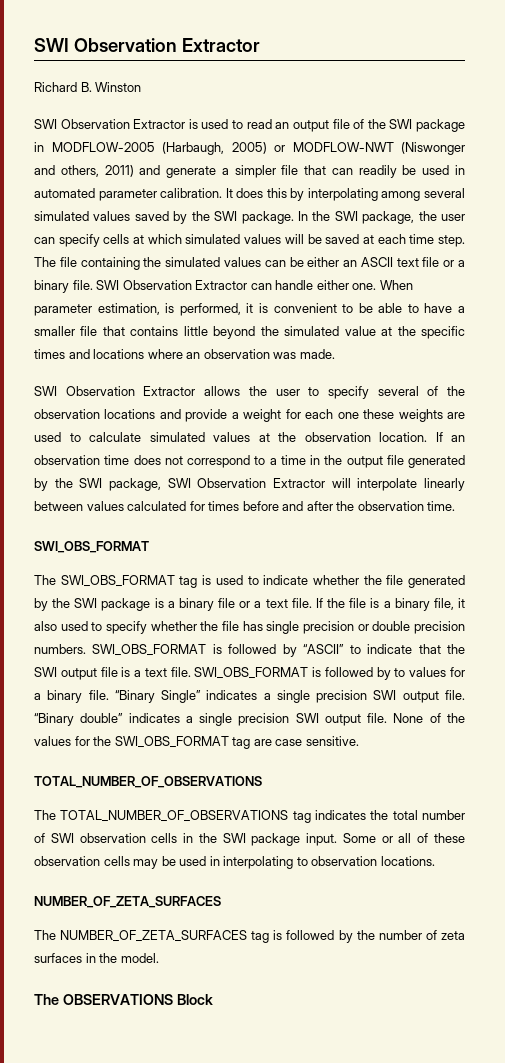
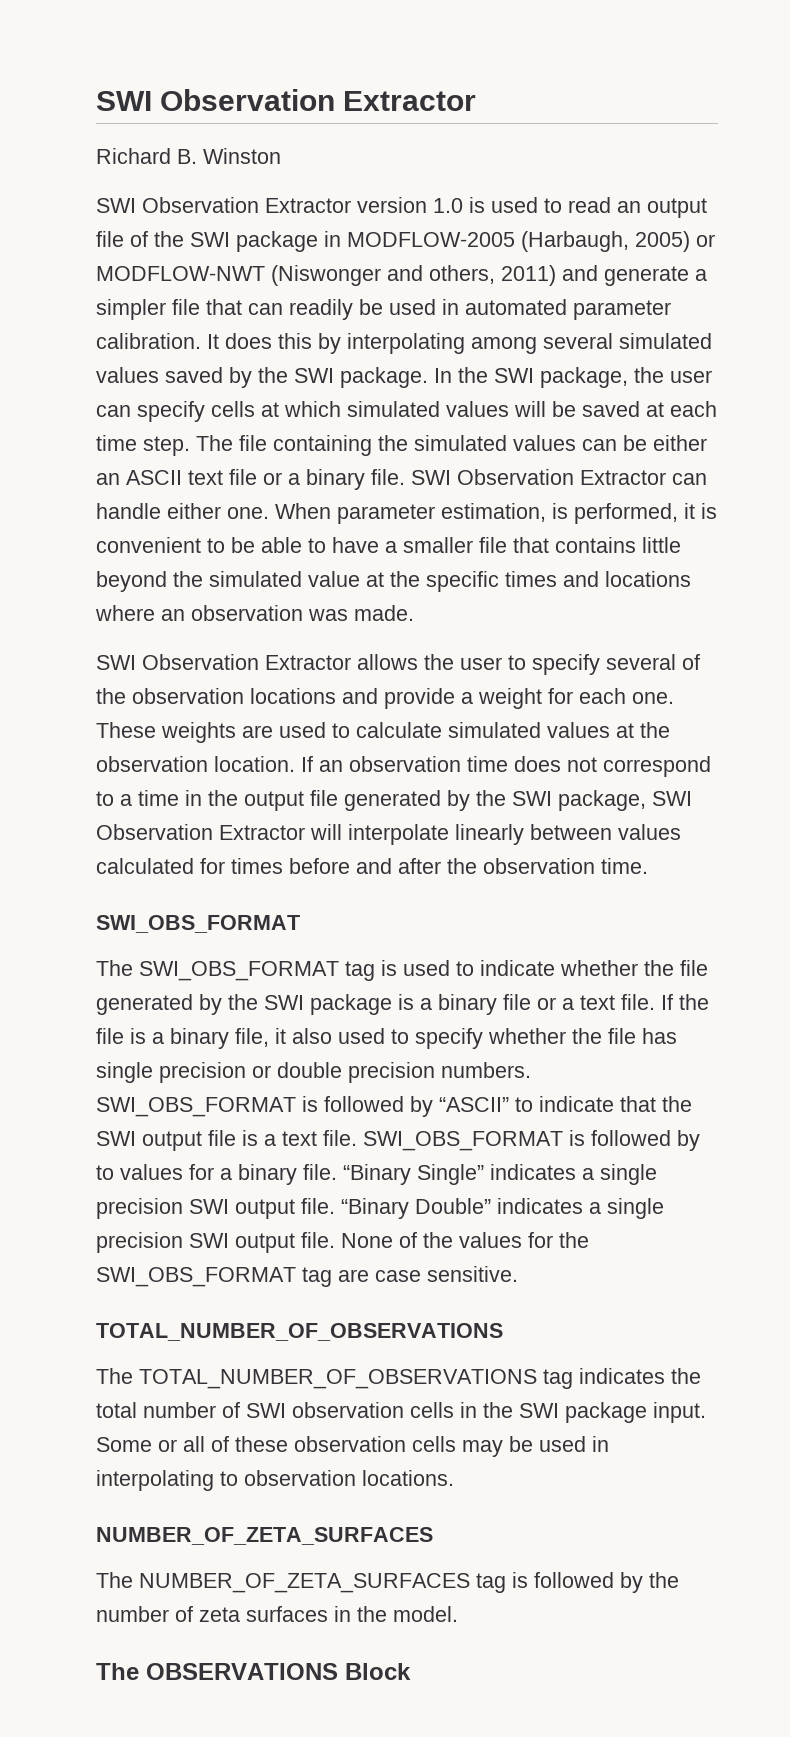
- SWI Observation Extractor is used to read an output file of the SWI package in MODFLOW-2005 (Harbaugh, 2005) or MODFLOW-NWT (Niswonger and others, 2011) and generate a simpler file that can readily be used in automated parameter calibration.
+ SWI Observation Extractor version 1.0 is used to read an output file of the SWI package in MODFLOW-2005 (Harbaugh, 2005) or MODFLOW-NWT (Niswonger and others, 2011) and generate a simpler file that can readily be used in automated parameter calibration.
- SWI Observation Extractor allows the user to specify several of the observation locations and provide a weight for each one these weights are used to calculate simulated values at the observation location.
+ SWI Observation Extractor allows the user to specify several of the observation locations and provide a weight for each one. These weights are used to calculate simulated values at the observation location.
- “Binary double” indicates a single precision SWI output file.
+ “Binary Double” indicates a single precision SWI output file.

